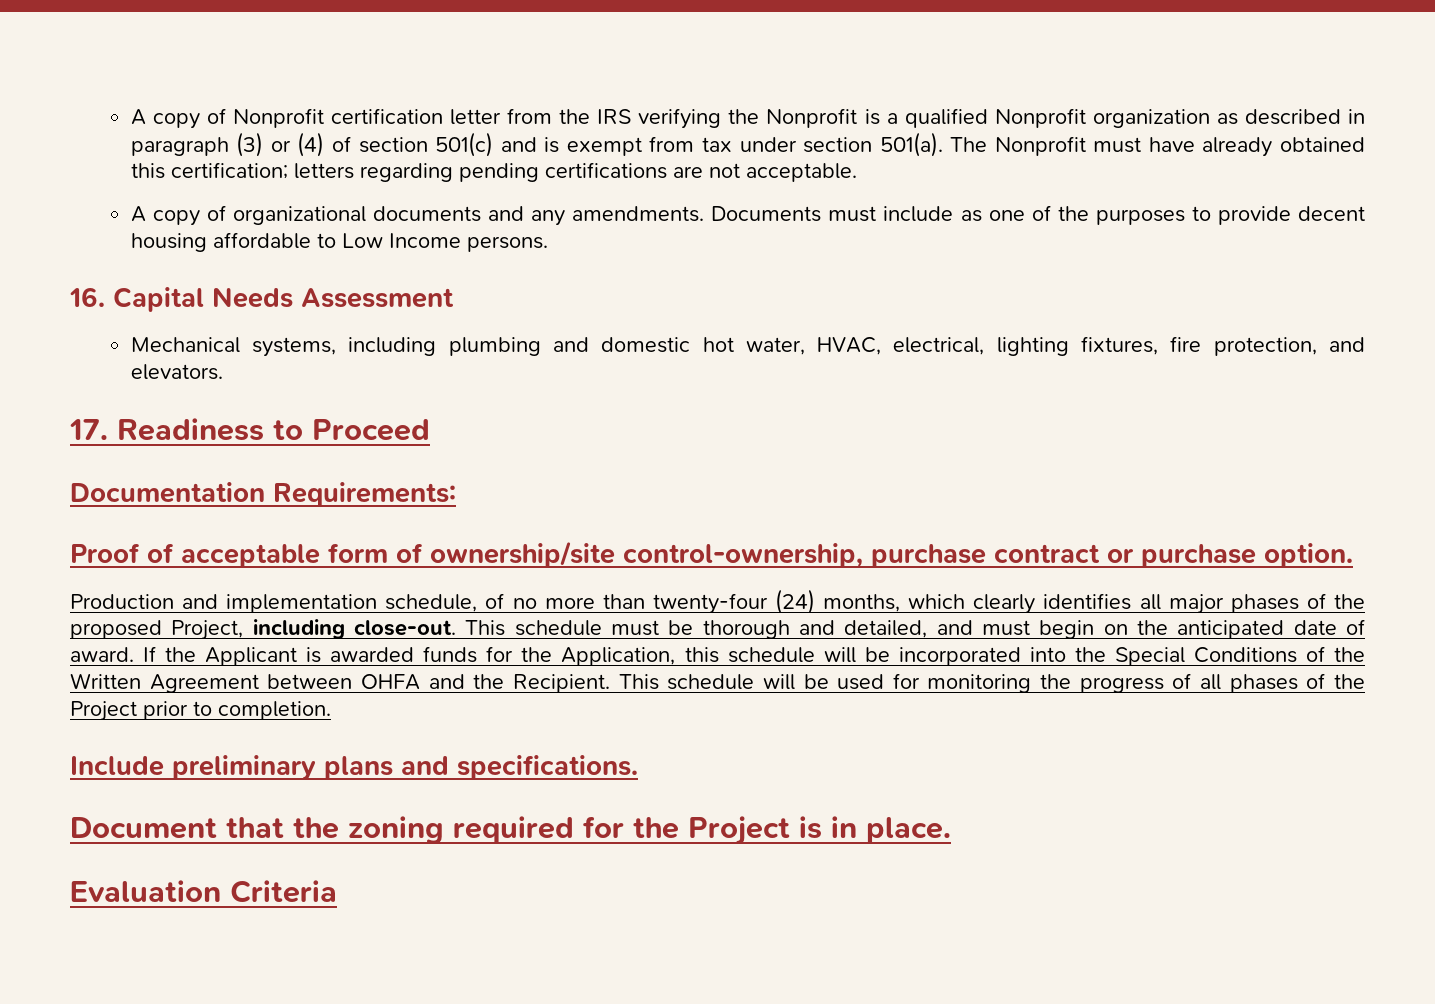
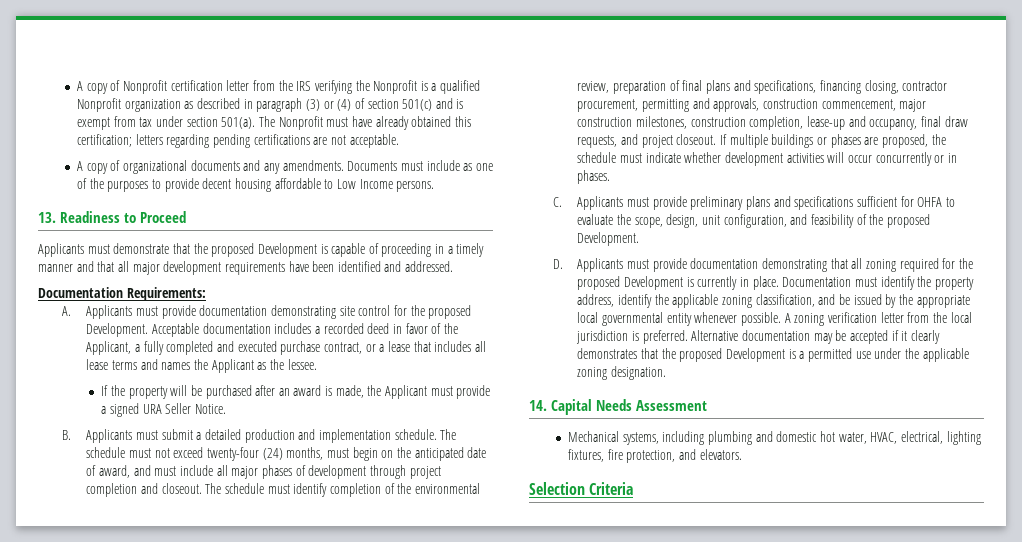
- 16. Capital Needs Assessment
+ 13. Readiness to Proceed
+ Applicants must demonstrate that the proposed Development is capable of proceeding in a timely manner and that all major development requirements have been identified and addressed.
+ Documentation Requirements:
+ A. Applicants must provide documentation demonstrating site control for the proposed Development. Acceptable documentation includes a recorded deed in favor of the Applicant, a fully completed and executed purchase contract, or a lease that includes all lease terms and names the Applicant as the lessee.
+ If the property will be purchased after an award is made, the Applicant must provide a signed URA Seller Notice.
+ B. Applicants must submit a detailed production and implementation schedule. The schedule must not exceed twenty-four (24) months, must begin on the anticipated date of award, and must include all major phases of development through project completion and closeout. The schedule must identify completion of the environmental review, preparation of final plans and specifications, financing closing, contractor procurement, permitting and approvals, construction commencement, major construction milestones, construction completion, lease-up and occupancy, final draw requests, and project closeout. If multiple buildings or phases are proposed, the schedule must indicate whether development activities will occur concurrently or in phases.
+ C. Applicants must provide preliminary plans and specifications sufficient for OHFA to evaluate the scope, design, unit configuration, and feasibility of the proposed Development.
+ D. Applicants must provide documentation demonstrating that all zoning required for the proposed Development is currently in place. Documentation must identify the property address, identify the applicable zoning classification, and be issued by the appropriate local governmental entity whenever possible. A zoning verification letter from the local jurisdiction is preferred. Alternative documentation may be accepted if it clearly demonstrates that the proposed Development is a permitted use under the applicable zoning designation.
+ 14. Capital Needs Assessment
- 17. Readiness to Proceed
- Documentation Requirements:
- Proof of acceptable form of ownership/site control-ownership, purchase contract or purchase option.
- Production and implementation schedule, of no more than twenty-four (24) months, which clearly identifies all major phases of the proposed Project, including close-out. This schedule must be thorough and detailed, and must begin on the anticipated date of award. If the Applicant is awarded funds for the Application, this schedule will be incorporated into the Special Conditions of the Written Agreement between OHFA and the Recipient. This schedule will be used for monitoring the progress of all phases of the Project prior to completion.
- Include preliminary plans and specifications.
- Document that the zoning required for the Project is in place.
- Evaluation Criteria
+ Selection Criteria

